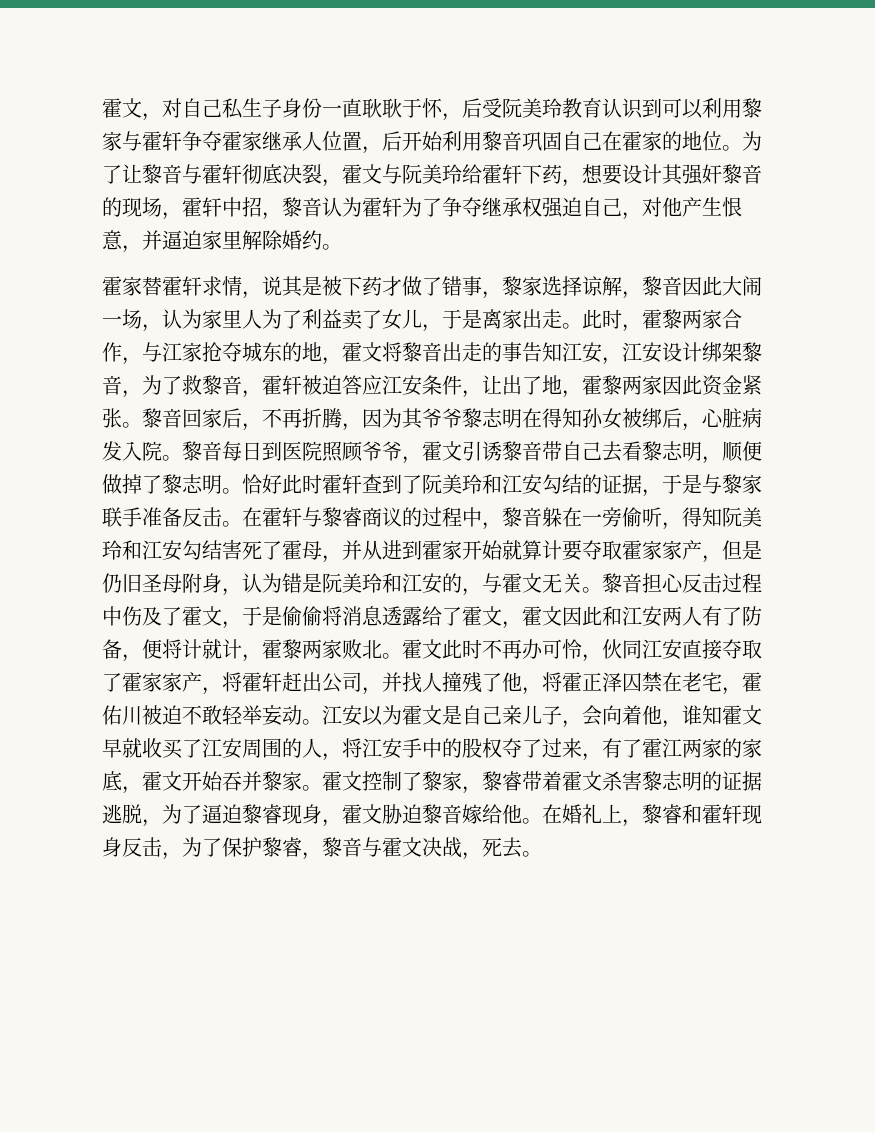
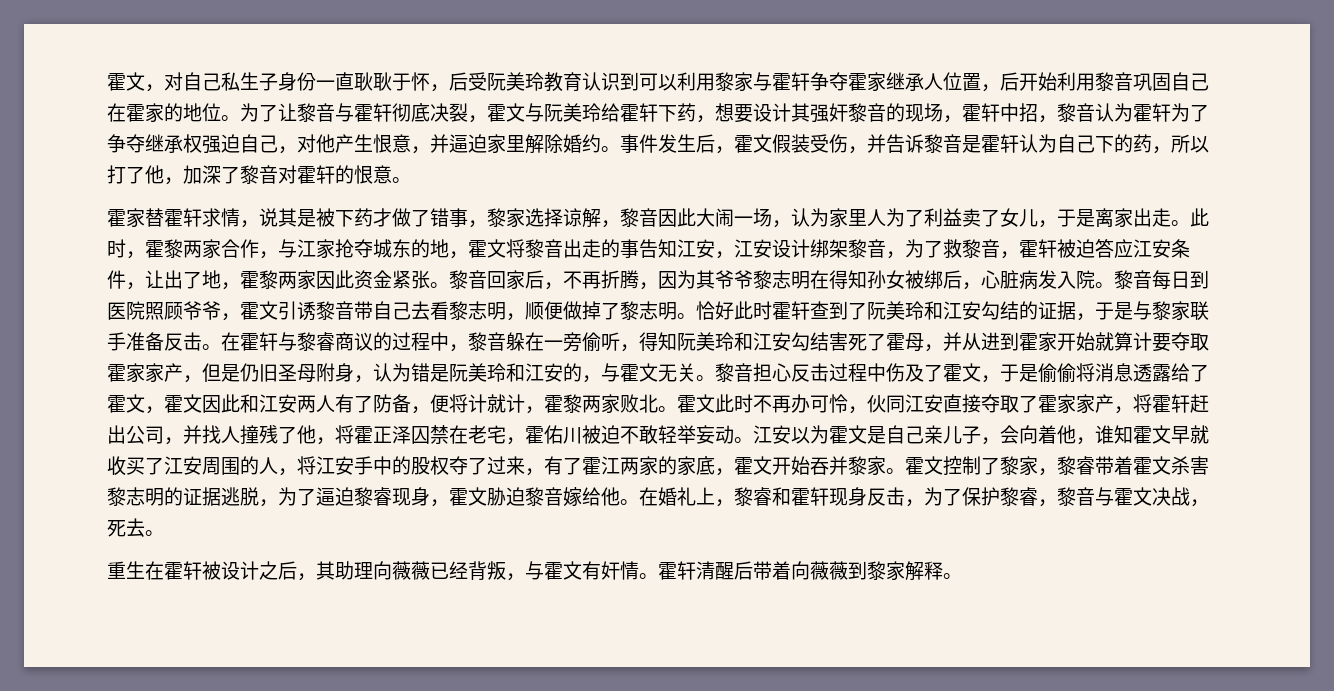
+ 事件发生后，霍文假装受伤，并告诉黎音是霍轩认为自己下的药，所以打了他，加深了黎音对霍轩的恨意。
+ 重生在霍轩被设计之后，其助理向薇薇已经背叛，与霍文有奸情。霍轩清醒后带着向薇薇到黎家解释。

